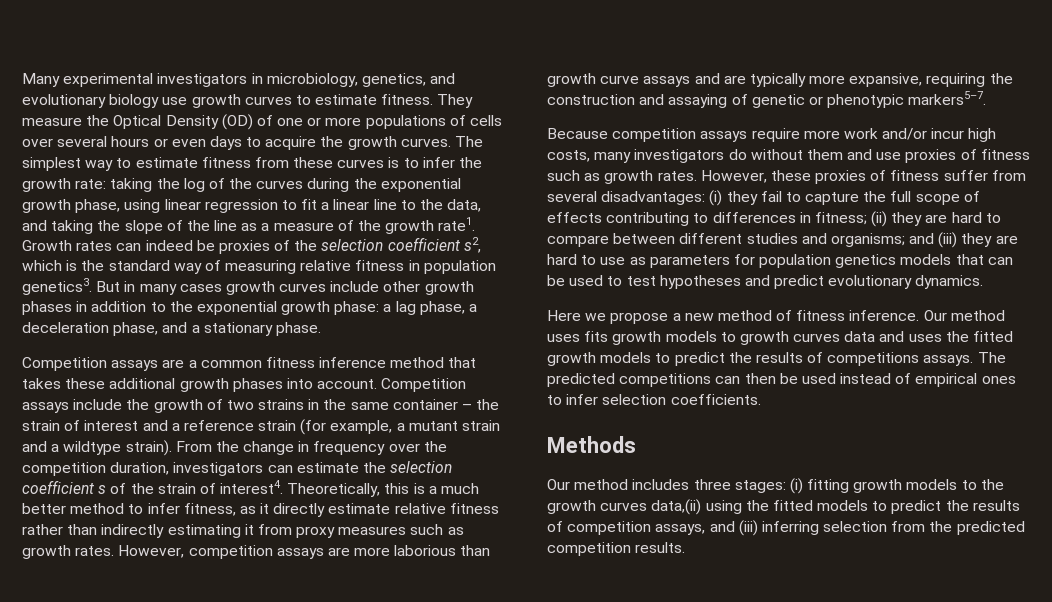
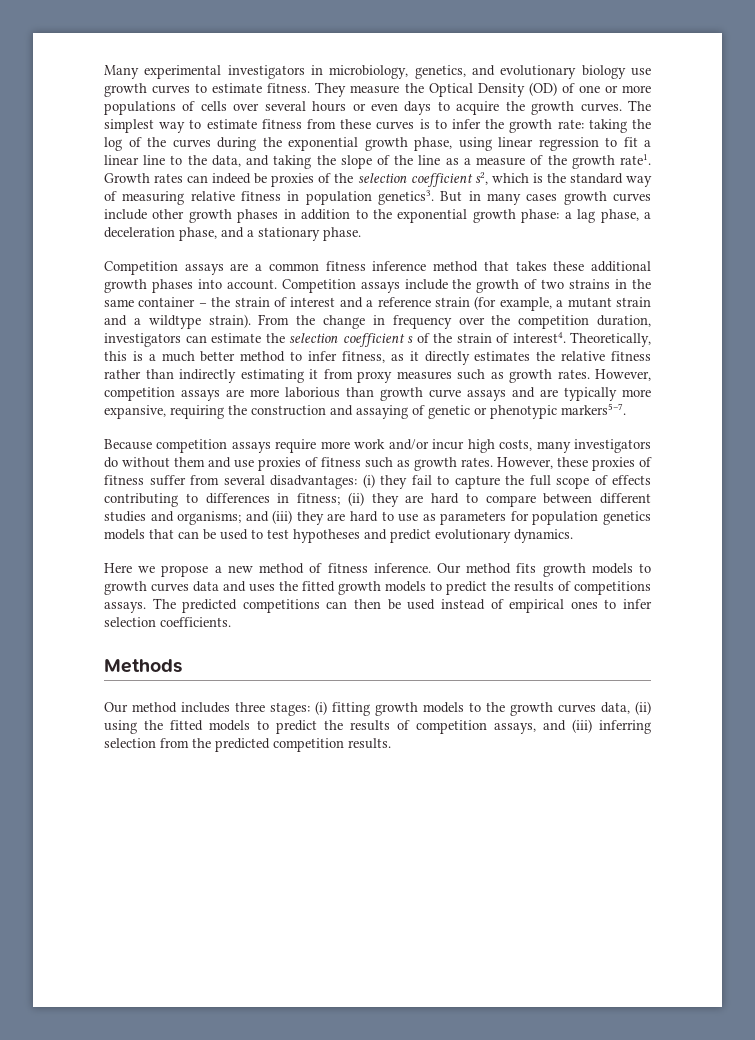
- Theoretically, this is a much better method to infer fitness, as it directly estimate relative fitness rather than indirectly estimating it from proxy measures such as growth rates.
+ Theoretically, this is a much better method to infer fitness, as it directly estimates the relative fitness rather than indirectly estimating it from proxy measures such as growth rates.
- Our method uses fits growth models to growth curves data and uses the fitted growth models to predict the results of competitions assays.
+ Our method fits growth models to growth curves data and uses the fitted growth models to predict the results of competitions assays.
- Our method includes three stages: (i) fitting growth models to the growth curves data,(ii) using the fitted models to predict the results of competition assays, and (iii) inferring selection from the predicted competition results.
+ Our method includes three stages: (i) fitting growth models to the growth curves data, (ii) using the fitted models to predict the results of competition assays, and (iii) inferring selection from the predicted competition results.

